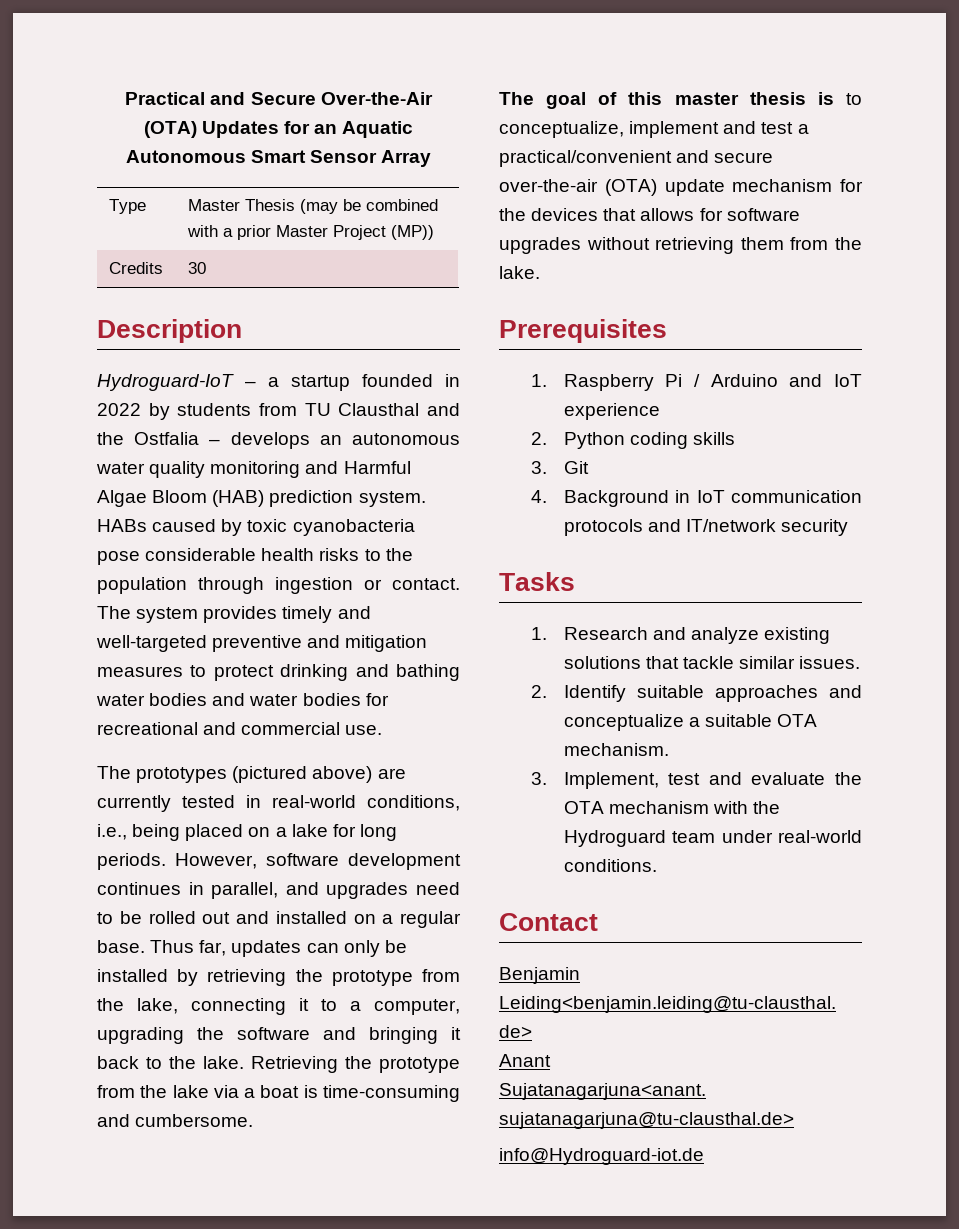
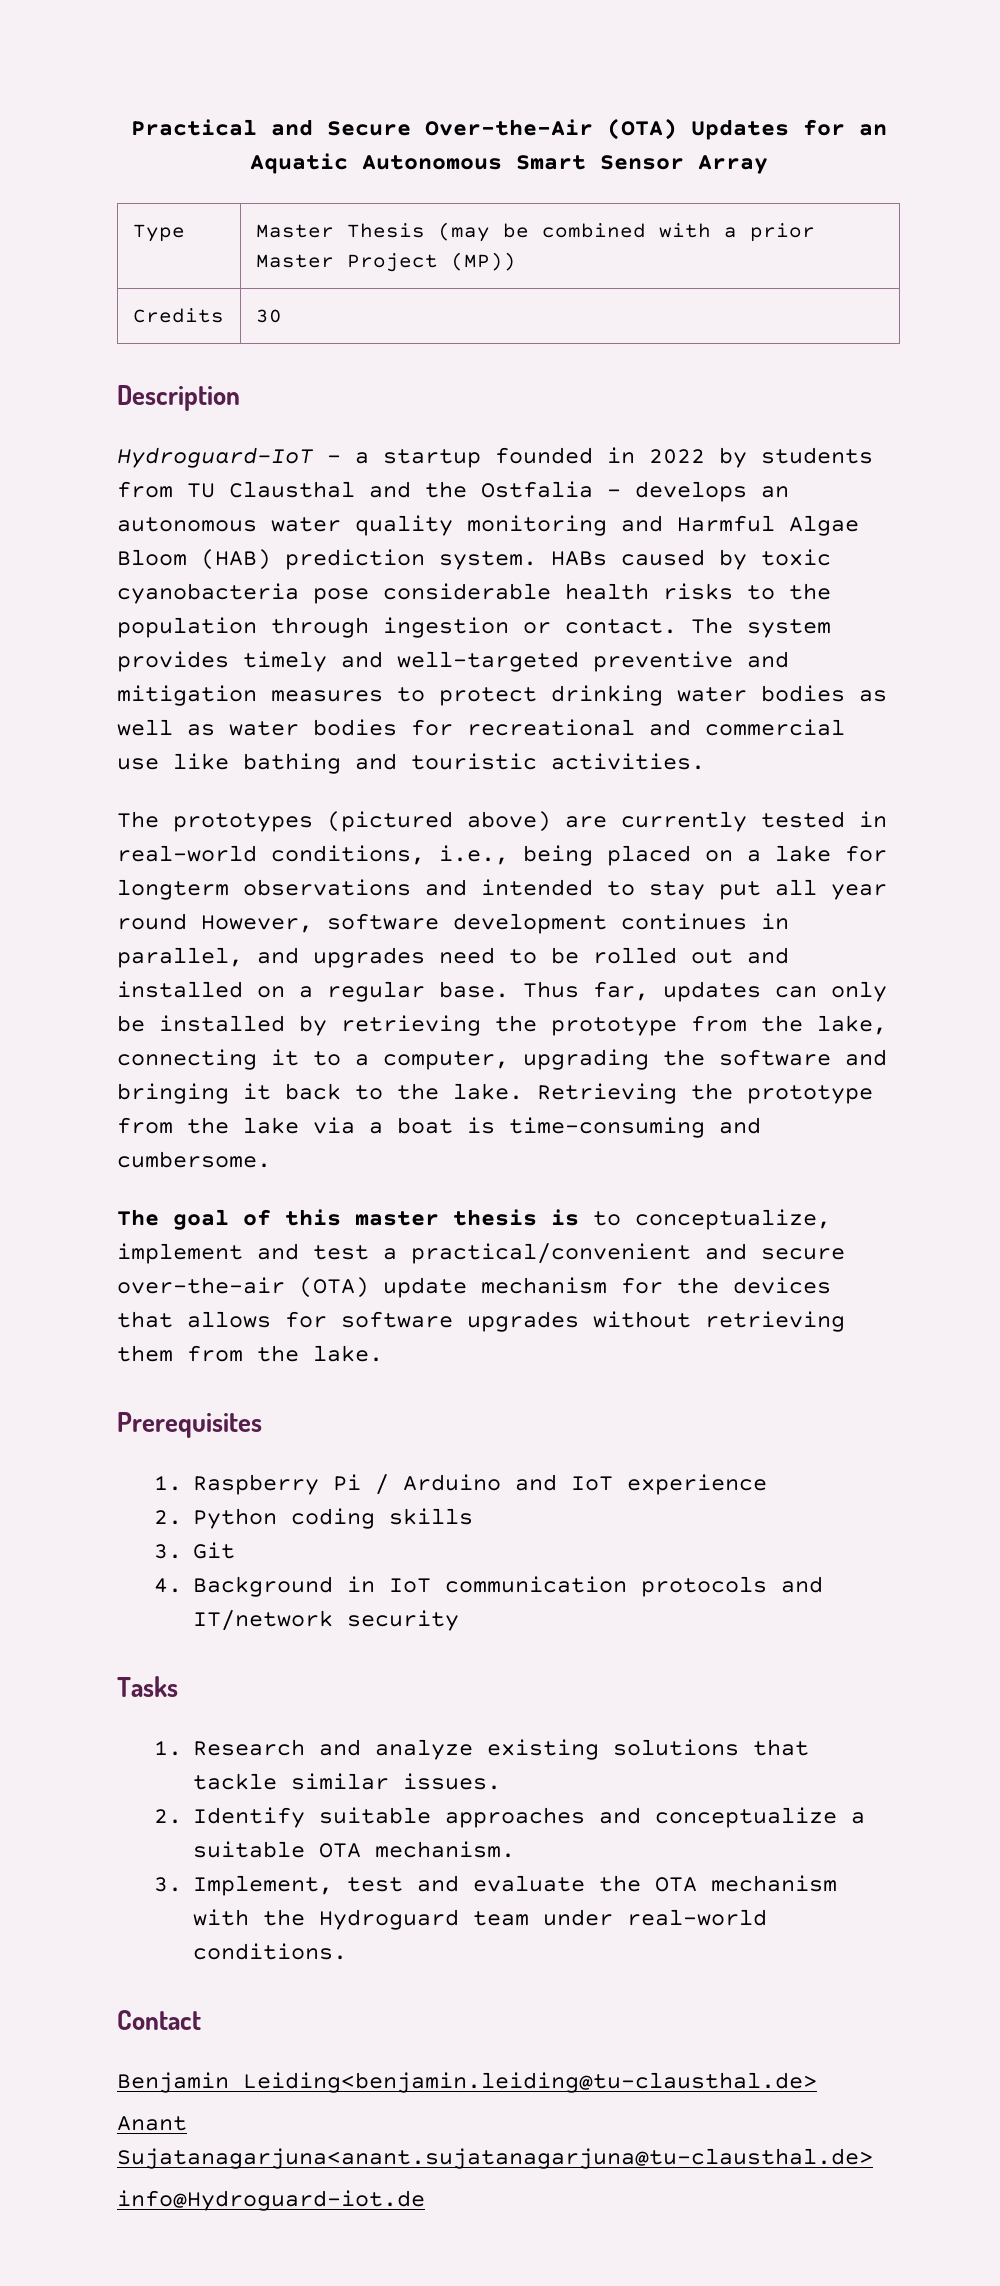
- The system provides timely and well-targeted preventive and mitigation measures to protect drinking and bathing water bodies and water bodies for recreational and commercial use.
+ The system provides timely and well-targeted preventive and mitigation measures to protect drinking water bodies as well as water bodies for recreational and commercial use like bathing and touristic activities.
- The prototypes (pictured above) are currently tested in real-world conditions, i.e., being placed on a lake for long periods. However, software development continues in parallel, and upgrades need to be rolled out and installed on a regular base.
+ The prototypes (pictured above) are currently tested in real-world conditions, i.e., being placed on a lake for longterm observations and intended to stay put all year round However, software development continues in parallel, and upgrades need to be rolled out and installed on a regular base.

